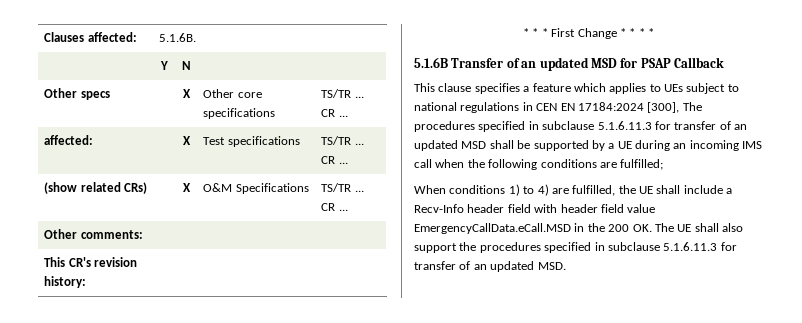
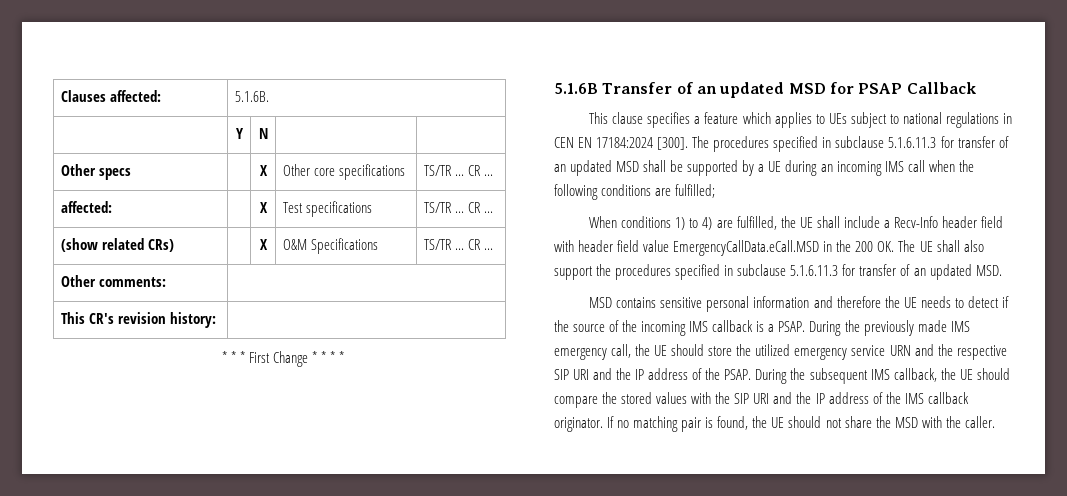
- This clause specifies a feature which applies to UEs subject to national regulations in CEN EN 17184:2024 [300], The procedures specified in subclause 5.1.6.11.3 for transfer of an updated MSD shall be supported by a UE during an incoming IMS call when the following conditions are fulfilled;
+ This clause specifies a feature which applies to UEs subject to national regulations in CEN EN 17184:2024 [300]. The procedures specified in subclause 5.1.6.11.3 for transfer of an updated MSD shall be supported by a UE during an incoming IMS call when the following conditions are fulfilled;
+ MSD contains sensitive personal information and therefore the UE needs to detect if the source of the incoming IMS callback is a PSAP. During the previously made IMS emergency call, the UE should store the utilized emergency service URN and the respective SIP URI and the IP address of the PSAP. During the subsequent IMS callback, the UE should compare the stored values with the SIP URI and the IP address of the IMS callback originator. If no matching pair is found, the UE should not share the MSD with the caller.

